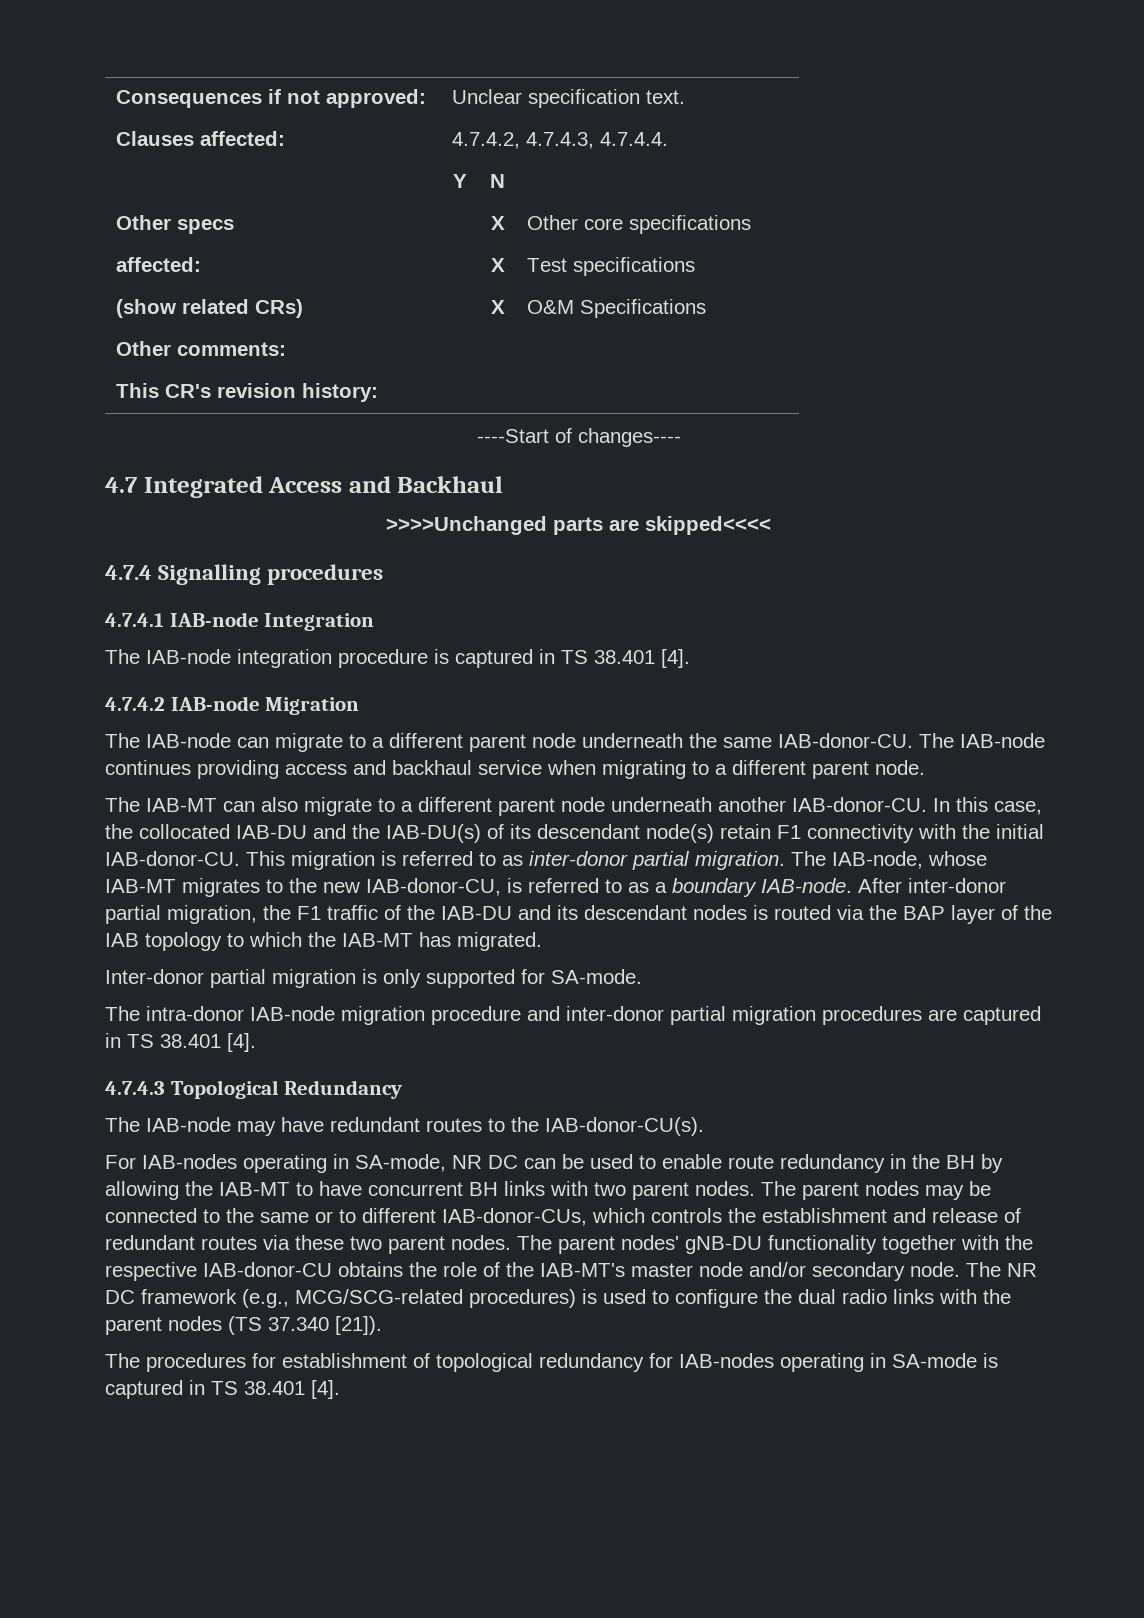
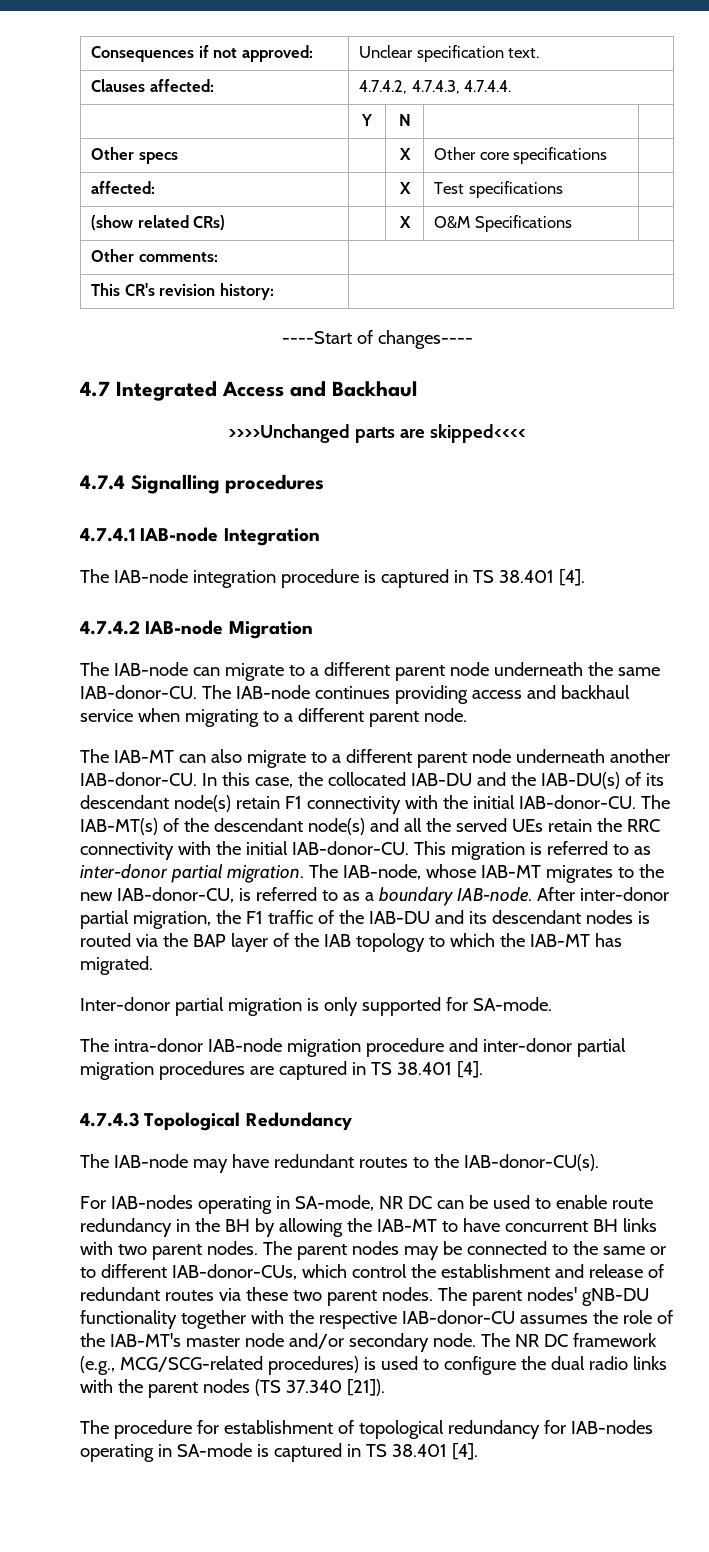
+ The IAB-MT(s) of the descendant node(s) and all the served UEs retain the RRC connectivity with the initial IAB-donor-CU.
- The parent nodes may be connected to the same or to different IAB-donor-CUs, which controls the establishment and release of redundant routes via these two parent nodes.
+ The parent nodes may be connected to the same or to different IAB-donor-CUs, which control the establishment and release of redundant routes via these two parent nodes.
- The parent nodes' gNB-DU functionality together with the respective IAB-donor-CU obtains the role of the IAB-MT's master node and/or secondary node.
+ The parent nodes' gNB-DU functionality together with the respective IAB-donor-CU assumes the role of the IAB-MT's master node and/or secondary node.
- The procedures for establishment of topological redundancy for IAB-nodes operating in SA-mode is captured in TS 38.401 [4].
+ The procedure for establishment of topological redundancy for IAB-nodes operating in SA-mode is captured in TS 38.401 [4].

